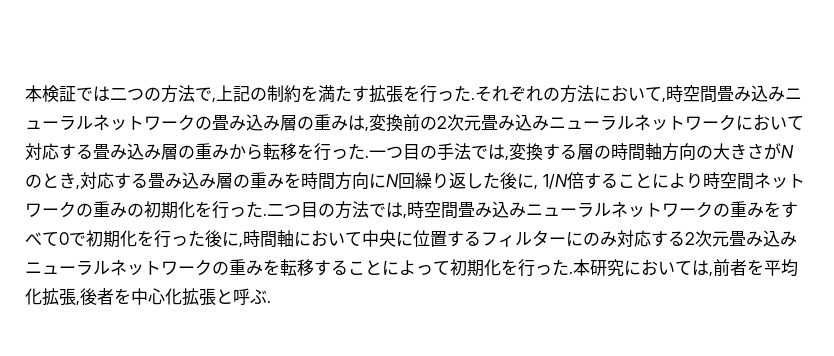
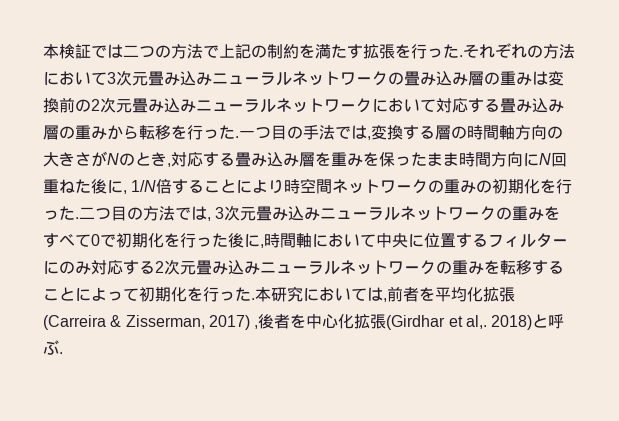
- 本検証では二つの方法で,上記の制約を満たす拡張を行った.
+ 本検証では二つの方法で上記の制約を満たす拡張を行った.
- それぞれの方法において,時空間畳み込みニューラルネットワークの畳み込み層の重みは,変換前の2次元畳み込みニューラルネットワークにおいて対応する畳み込み層の重みから転移を行った.
+ それぞれの方法において3次元畳み込みニューラルネットワークの畳み込み層の重みは変換前の2次元畳み込みニューラルネットワークにおいて対応する畳み込み層の重みから転移を行った.
- 一つ目の手法では,変換する層の時間軸方向の大きさがNのとき,対応する畳み込み層の重みを時間方向にN回繰り返した後に, 1/N倍することにより時空間ネットワークの重みの初期化を行った.
+ 一つ目の手法では,変換する層の時間軸方向の大きさがNのとき,対応する畳み込み層を重みを保ったまま時間方向にN回重ねた後に, 1/N倍することにより時空間ネットワークの重みの初期化を行った.
- 二つ目の方法では,時空間畳み込みニューラルネットワークの重みをすべて0で初期化を行った後に,時間軸において中央に位置するフィルターにのみ対応する2次元畳み込みニューラルネットワークの重みを転移することによって初期化を行った.
+ 二つ目の方法では, 3次元畳み込みニューラルネットワークの重みをすべて0で初期化を行った後に,時間軸において中央に位置するフィルターにのみ対応する2次元畳み込みニューラルネットワークの重みを転移することによって初期化を行った.
- 本研究においては,前者を平均化拡張,後者を中心化拡張と呼ぶ.
+ 本研究においては,前者を平均化拡張(Carreira & Zisserman, 2017) ,後者を中心化拡張(Girdhar et al,. 2018)と呼ぶ.

